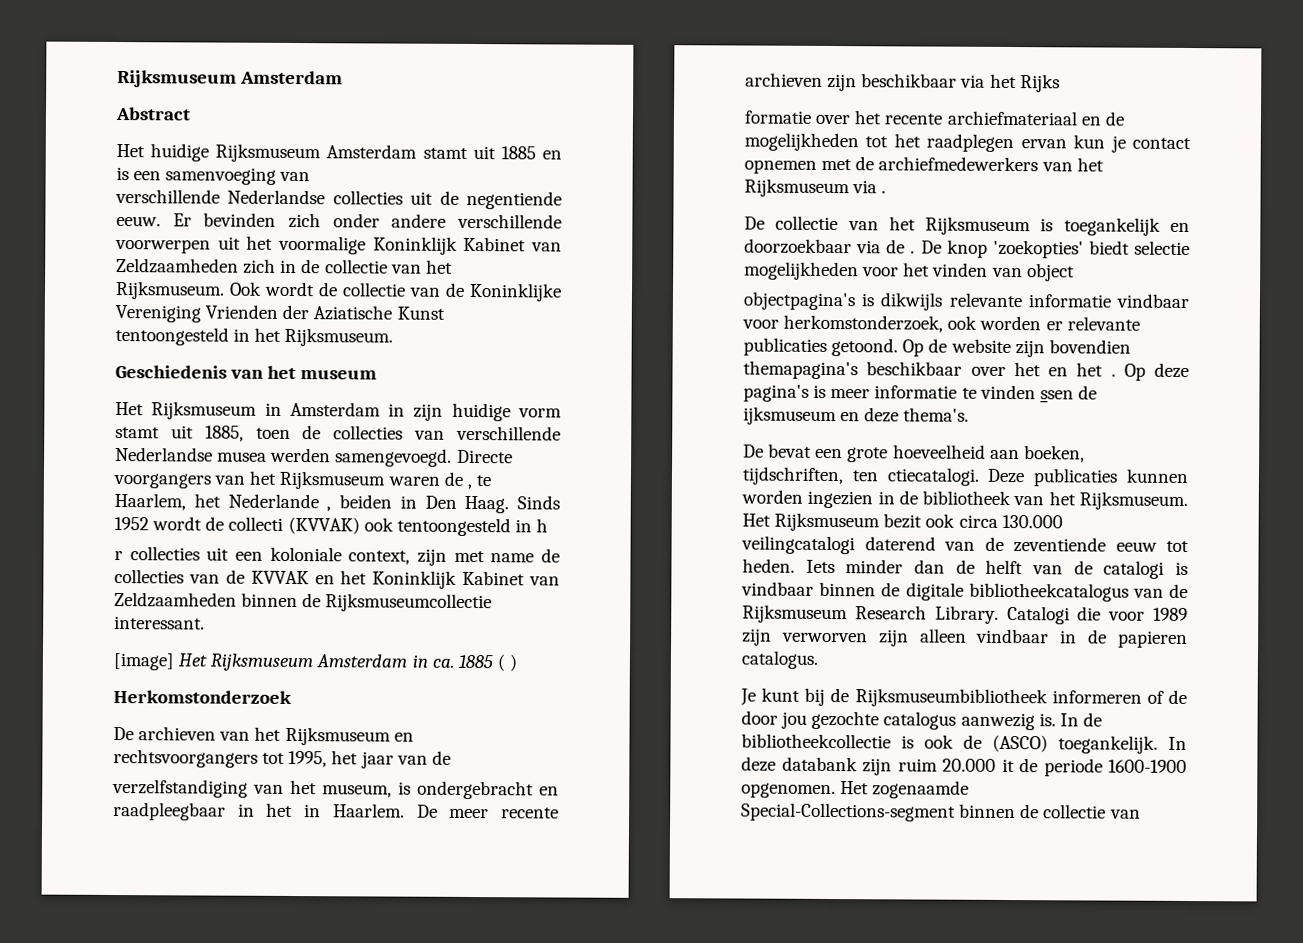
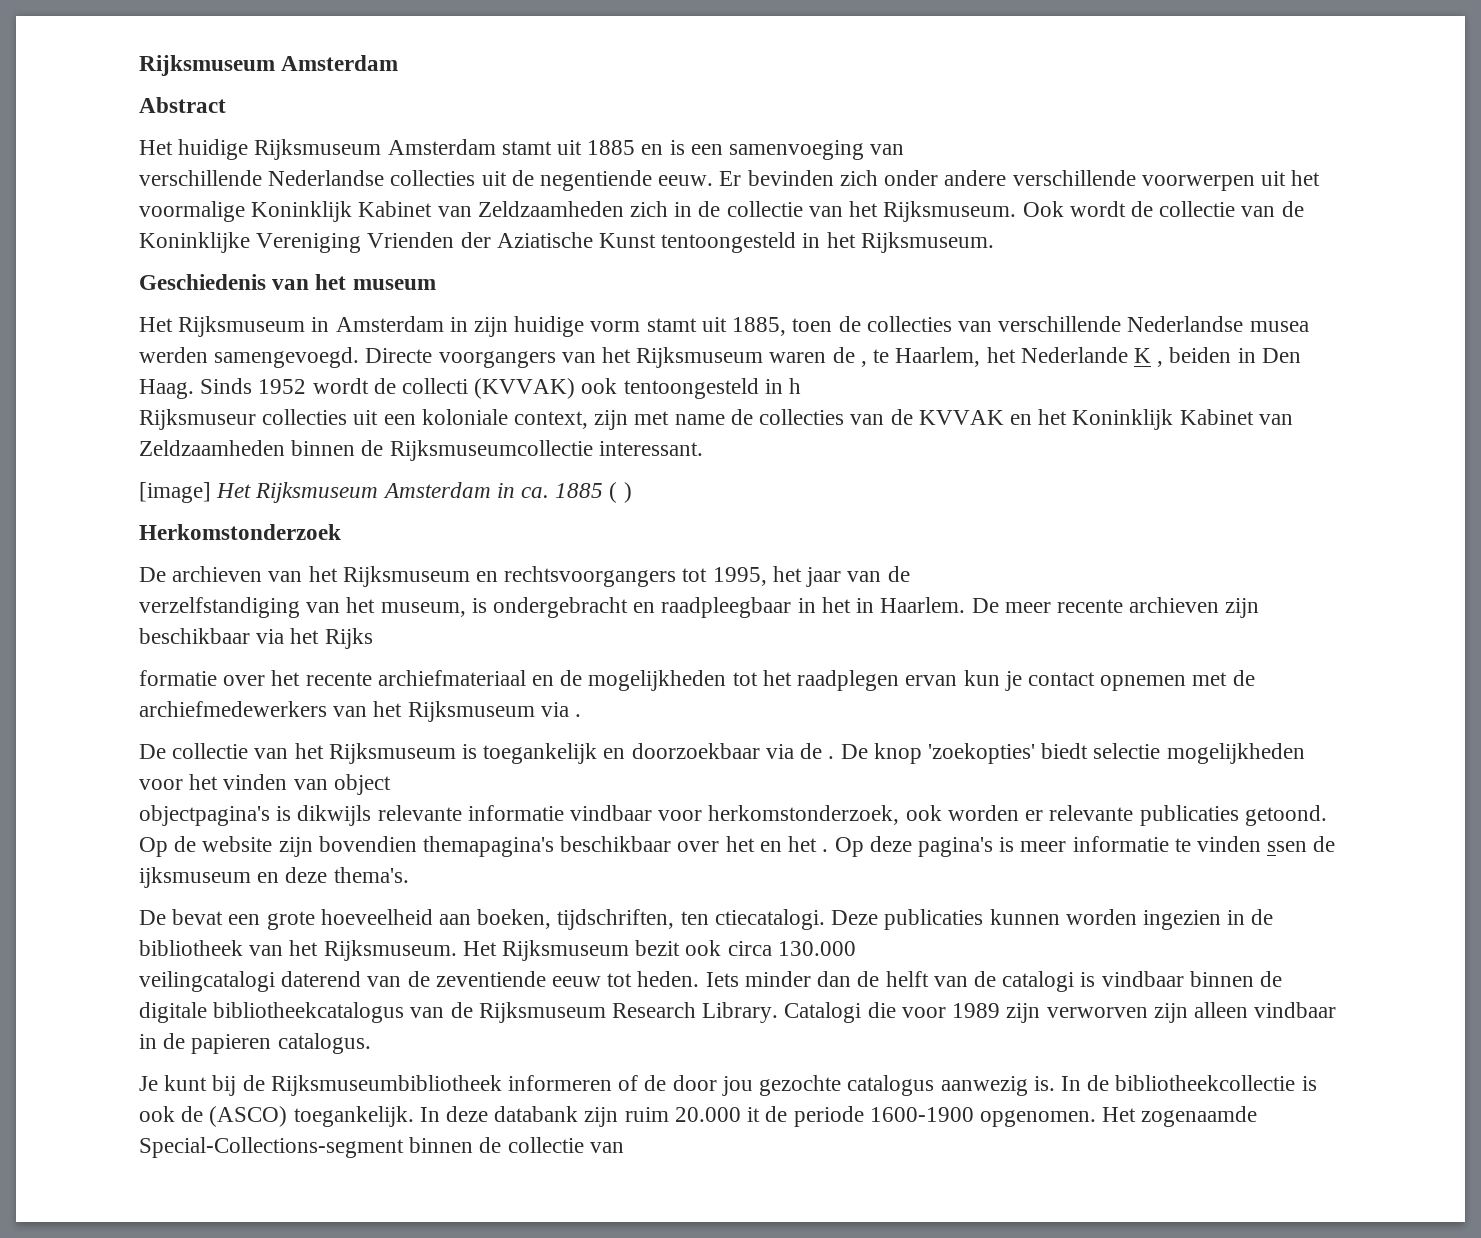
- Directe voorgangers van het Rijksmuseum waren de , te Haarlem, het Nederlande , beiden in Den Haag.
+ Directe voorgangers van het Rijksmuseum waren de , te Haarlem, het Nederlande K , beiden in Den Haag.
- r collecties uit een koloniale context, zijn met name de collecties van de KVVAK en het Koninklijk Kabinet van Zeldzaamheden binnen de Rijksmuseumcollectie interessant.
+ Rijksmuseur collecties uit een koloniale context, zijn met name de collecties van de KVVAK en het Koninklijk Kabinet van Zeldzaamheden binnen de Rijksmuseumcollectie interessant.

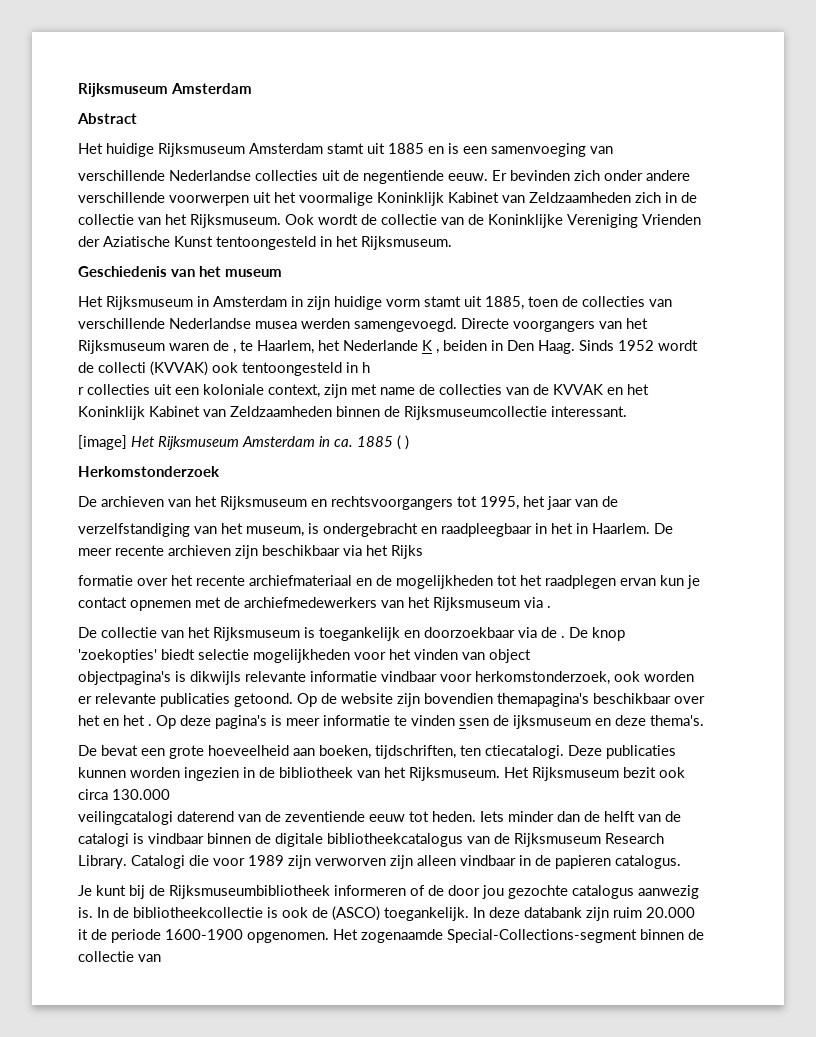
- Rijksmuseur collecties uit een koloniale context, zijn met name de collecties van de KVVAK en het Koninklijk Kabinet van Zeldzaamheden binnen de Rijksmuseumcollectie interessant.
+ r collecties uit een koloniale context, zijn met name de collecties van de KVVAK en het Koninklijk Kabinet van Zeldzaamheden binnen de Rijksmuseumcollectie interessant.

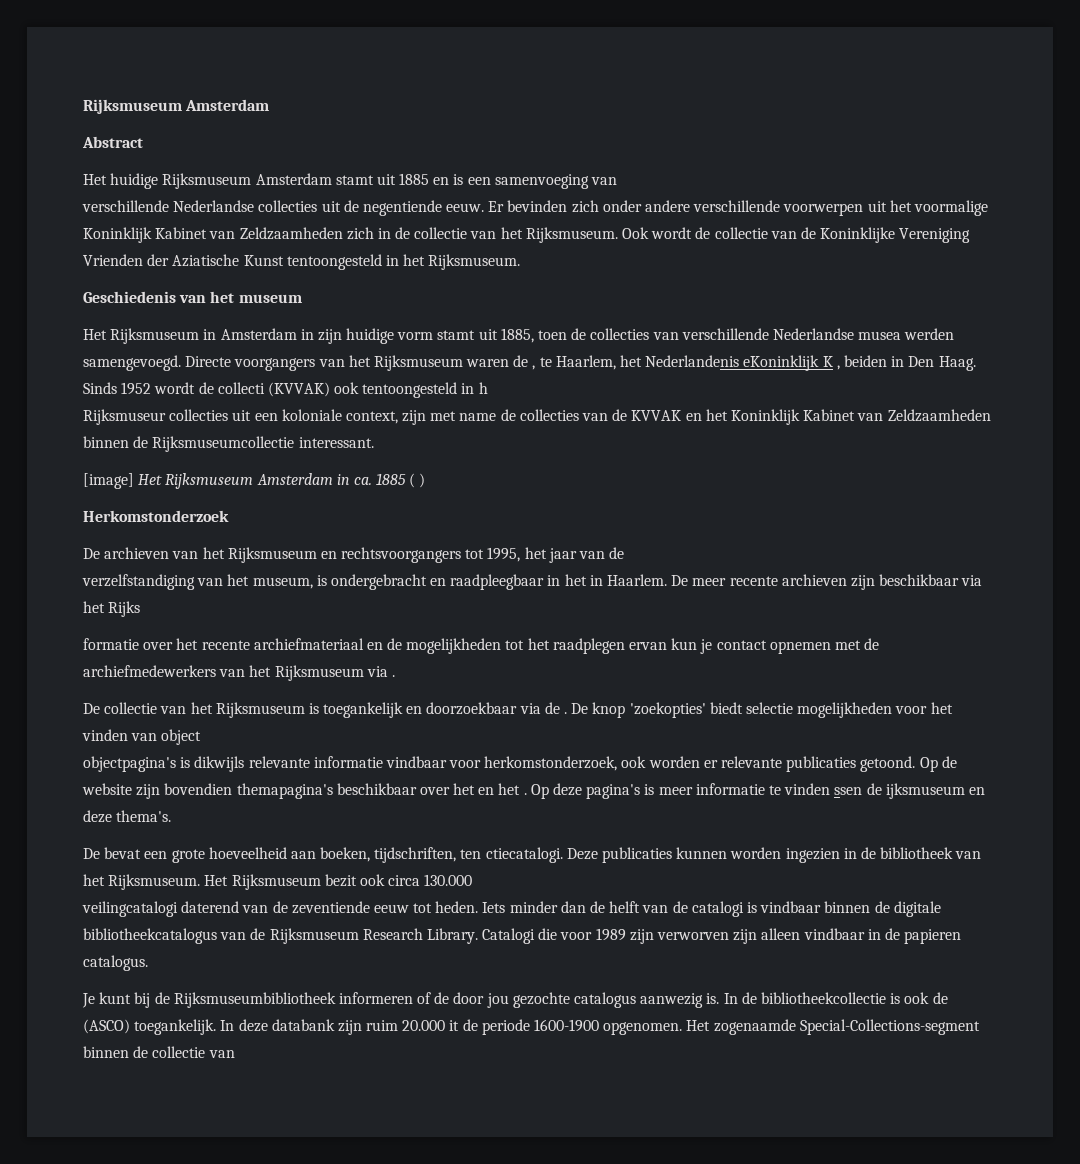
- Directe voorgangers van het Rijksmuseum waren de , te Haarlem, het Nederlande K , beiden in Den Haag.
+ Directe voorgangers van het Rijksmuseum waren de , te Haarlem, het Nederlandenis eKoninklijk K , beiden in Den Haag.
- r collecties uit een koloniale context, zijn met name de collecties van de KVVAK en het Koninklijk Kabinet van Zeldzaamheden binnen de Rijksmuseumcollectie interessant.
+ Rijksmuseur collecties uit een koloniale context, zijn met name de collecties van de KVVAK en het Koninklijk Kabinet van Zeldzaamheden binnen de Rijksmuseumcollectie interessant.

